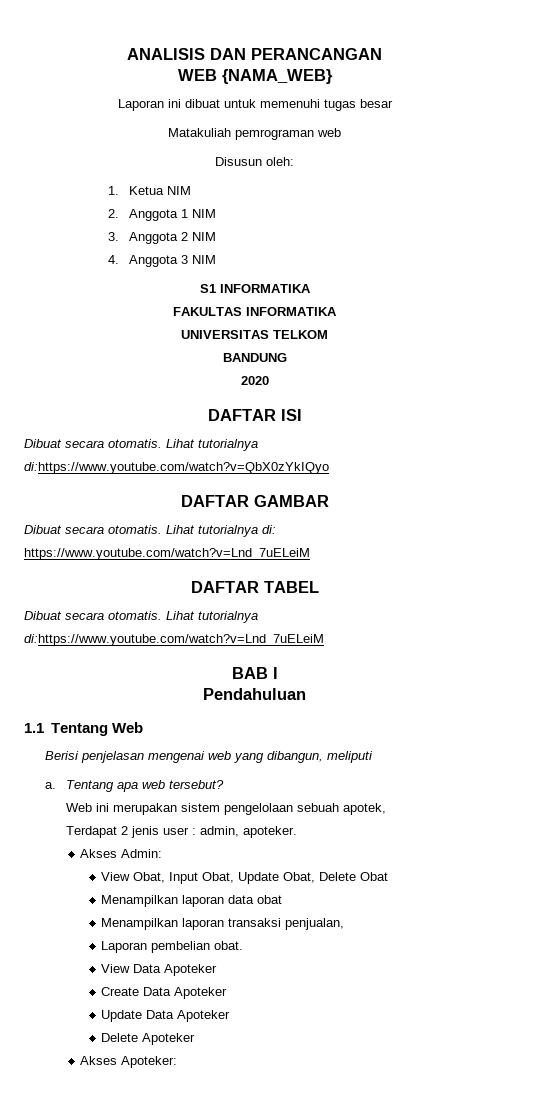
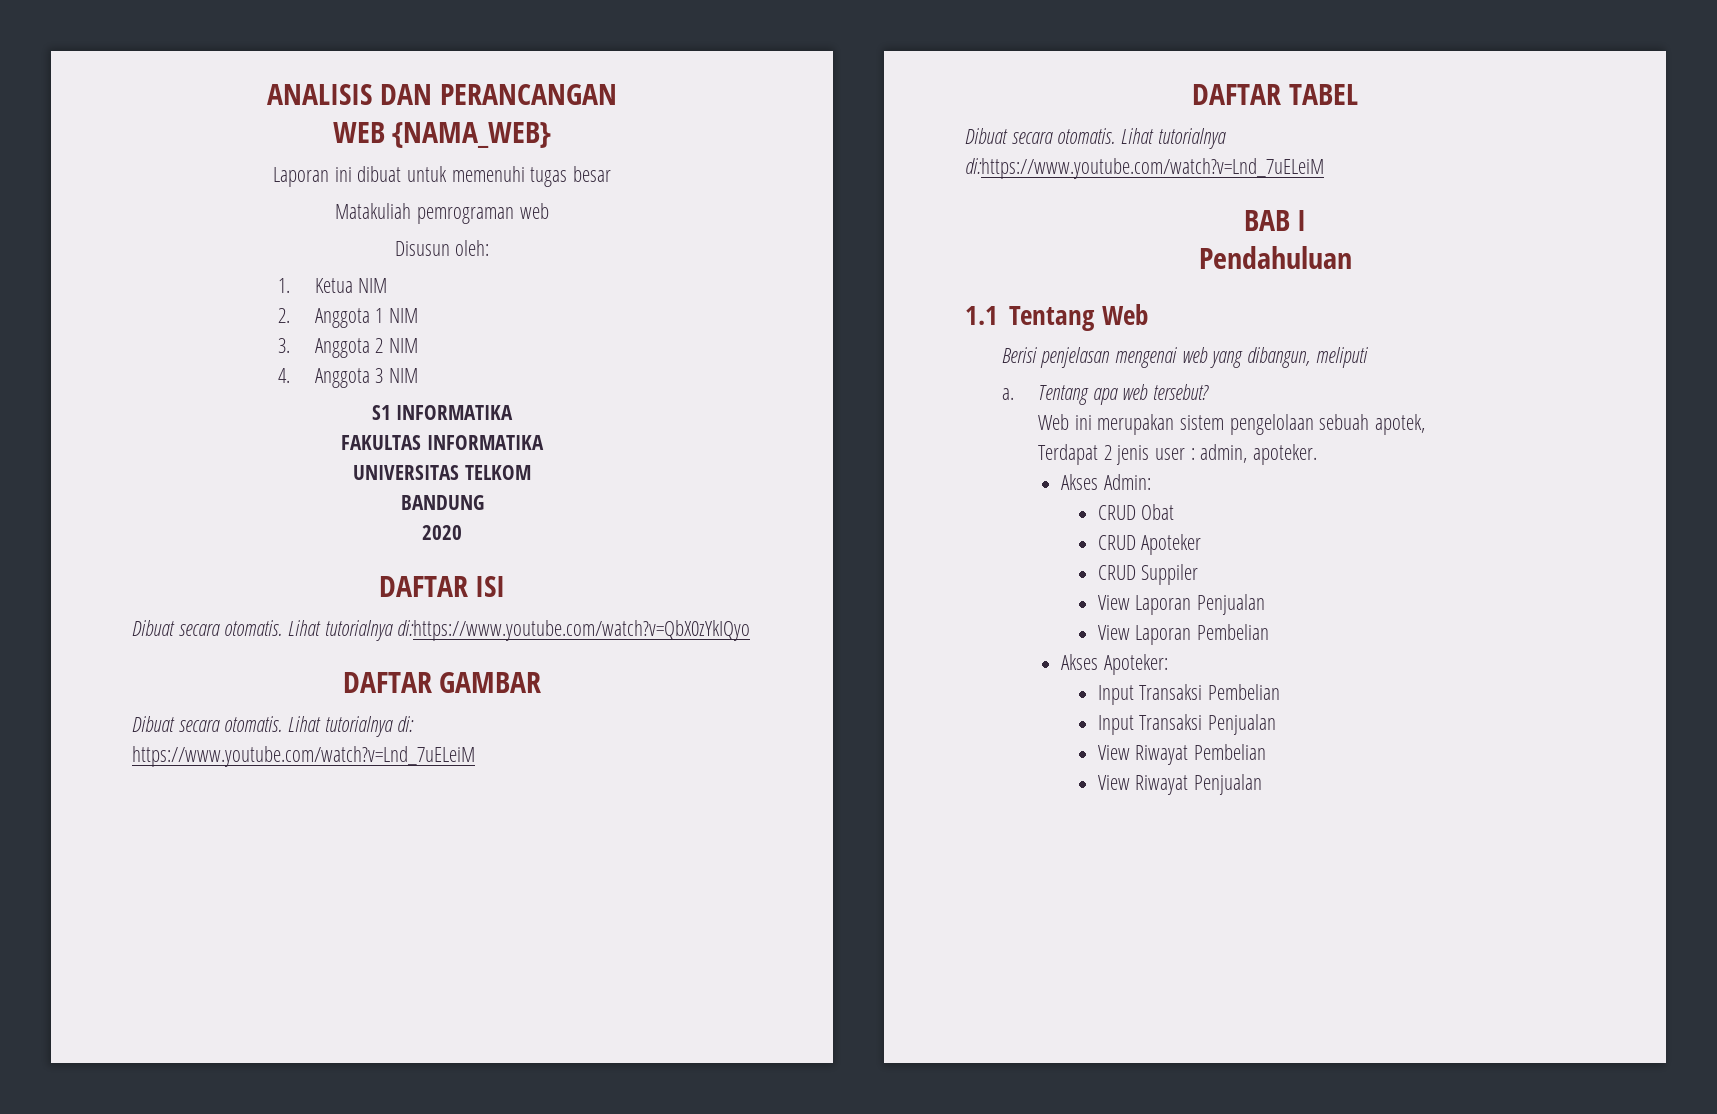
- View Obat, Input Obat, Update Obat, Delete Obat
- Menampilkan laporan data obat
- Menampilkan laporan transaksi penjualan,
- Laporan pembelian obat.
- View Data Apoteker
- Create Data Apoteker
- Update Data Apoteker
- Delete Apoteker
+ CRUD Obat
+ CRUD Apoteker
+ CRUD Suppiler
+ View Laporan Penjualan
+ View Laporan Pembelian
  Akses Apoteker:
+ Input Transaksi Pembelian
+ Input Transaksi Penjualan
+ View Riwayat Pembelian
+ View Riwayat Penjualan

